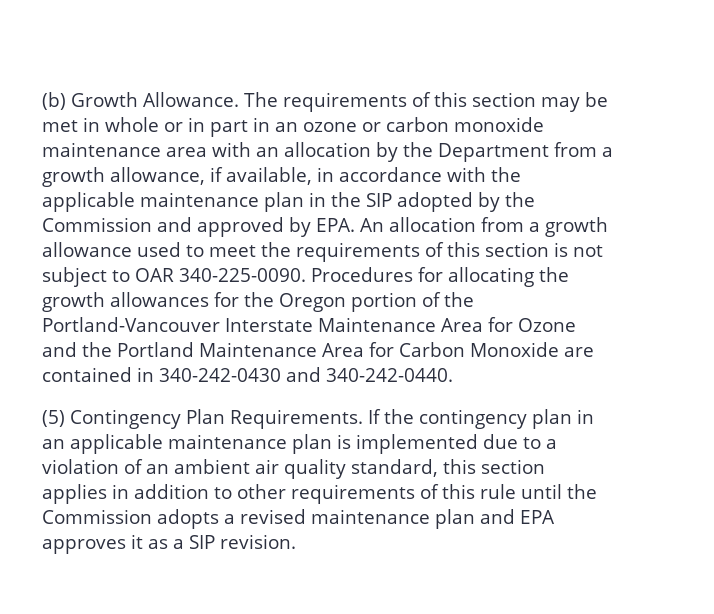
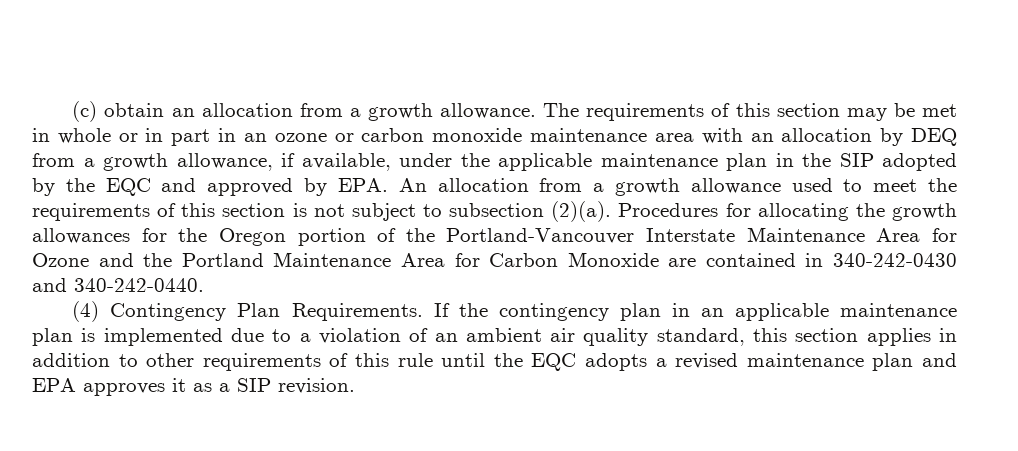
- (b) Growth Allowance.
+ (c) obtain an allocation from a growth allowance.
- The requirements of this section may be met in whole or in part in an ozone or carbon monoxide maintenance area with an allocation by the Department from a growth allowance, if available, in accordance with the applicable maintenance plan in the SIP adopted by the Commission and approved by EPA. An allocation from a growth allowance used to meet the requirements of this section is not subject to OAR 340-225-0090.
+ The requirements of this section may be met in whole or in part in an ozone or carbon monoxide maintenance area with an allocation by DEQ from a growth allowance, if available, under the applicable maintenance plan in the SIP adopted by the EQC and approved by EPA. An allocation from a growth allowance used to meet the requirements of this section is not subject to subsection (2)(a).
- (5) Contingency Plan Requirements.
+ (4) Contingency Plan Requirements.
- If the contingency plan in an applicable maintenance plan is implemented due to a violation of an ambient air quality standard, this section applies in addition to other requirements of this rule until the Commission adopts a revised maintenance plan and EPA approves it as a SIP revision.
+ If the contingency plan in an applicable maintenance plan is implemented due to a violation of an ambient air quality standard, this section applies in addition to other requirements of this rule until the EQC adopts a revised maintenance plan and EPA approves it as a SIP revision.

